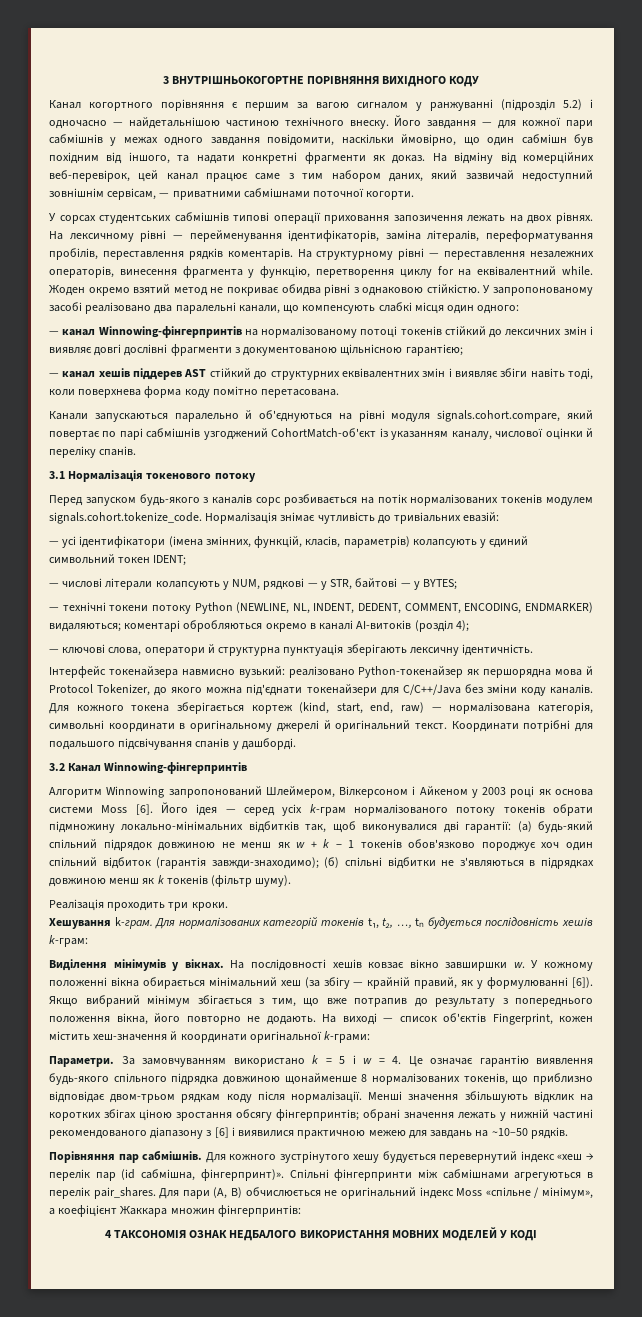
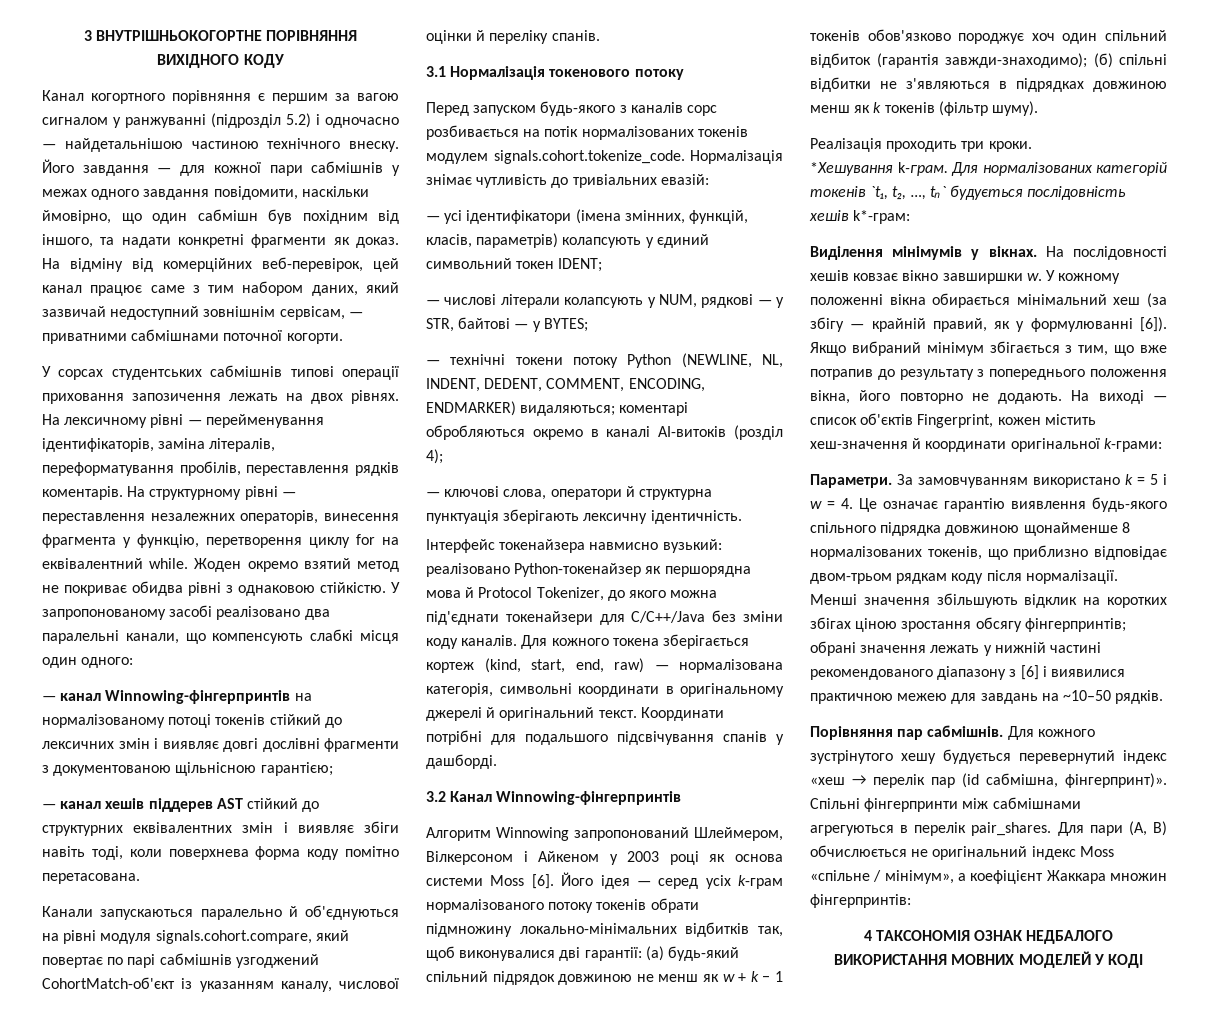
- Хешування k-грам.
+ *Хешування k-грам.
- Для нормалізованих категорій токенів t₁, t₂, …, tₙ будується послідовність хешів k-грам:
+ Для нормалізованих категорій токенів `t₁, t₂, …, tₙ` будується послідовність хешів k*-грам:

